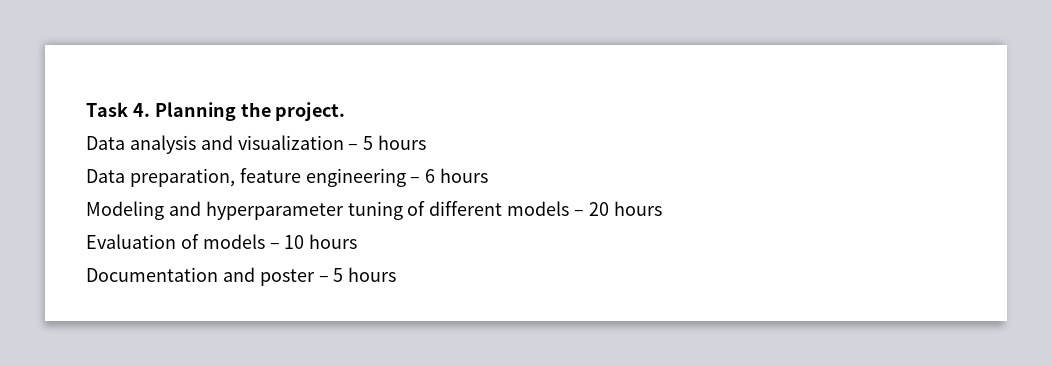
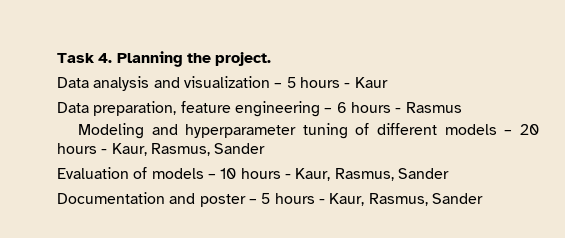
- Data analysis and visualization – 5 hours
+ Data analysis and visualization – 5 hours - Kaur
- Data preparation, feature engineering – 6 hours
+ Data preparation, feature engineering – 6 hours - Rasmus
- Modeling and hyperparameter tuning of different models – 20 hours
+ Modeling and hyperparameter tuning of different models – 20 hours - Kaur, Rasmus, Sander
- Evaluation of models – 10 hours
+ Evaluation of models – 10 hours - Kaur, Rasmus, Sander
- Documentation and poster – 5 hours
+ Documentation and poster – 5 hours - Kaur, Rasmus, Sander

